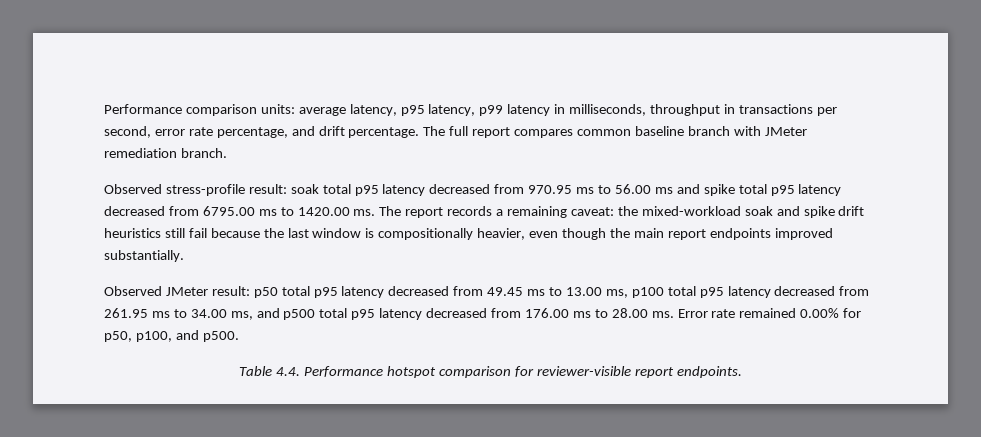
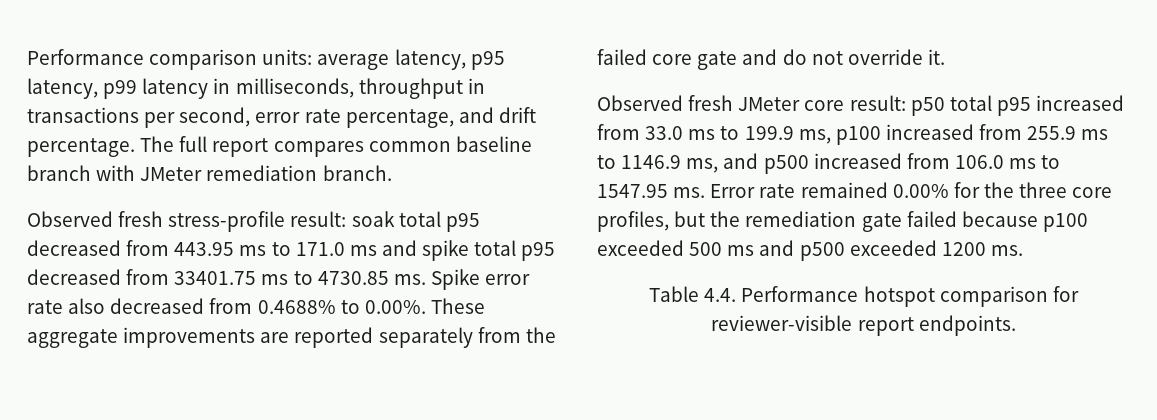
- Observed stress-profile result: soak total p95 latency decreased from 970.95 ms to 56.00 ms and spike total p95 latency decreased from 6795.00 ms to 1420.00 ms. The report records a remaining caveat: the mixed-workload soak and spike drift heuristics still fail because the last window is compositionally heavier, even though the main report endpoints improved substantially.
- Observed JMeter result: p50 total p95 latency decreased from 49.45 ms to 13.00 ms, p100 total p95 latency decreased from 261.95 ms to 34.00 ms, and p500 total p95 latency decreased from 176.00 ms to 28.00 ms.
+ Observed fresh stress-profile result: soak total p95 decreased from 443.95 ms to 171.0 ms and spike total p95 decreased from 33401.75 ms to 4730.85 ms. Spike error rate also decreased from 0.4688% to 0.00%. These aggregate improvements are reported separately from the failed core gate and do not override it.
+ Observed fresh JMeter core result: p50 total p95 increased from 33.0 ms to 199.9 ms, p100 increased from 255.9 ms to 1146.9 ms, and p500 increased from 106.0 ms to 1547.95 ms.
- Error rate remained 0.00% for p50, p100, and p500.
+ Error rate remained 0.00% for the three core profiles, but the remediation gate failed because p100 exceeded 500 ms and p500 exceeded 1200 ms.

